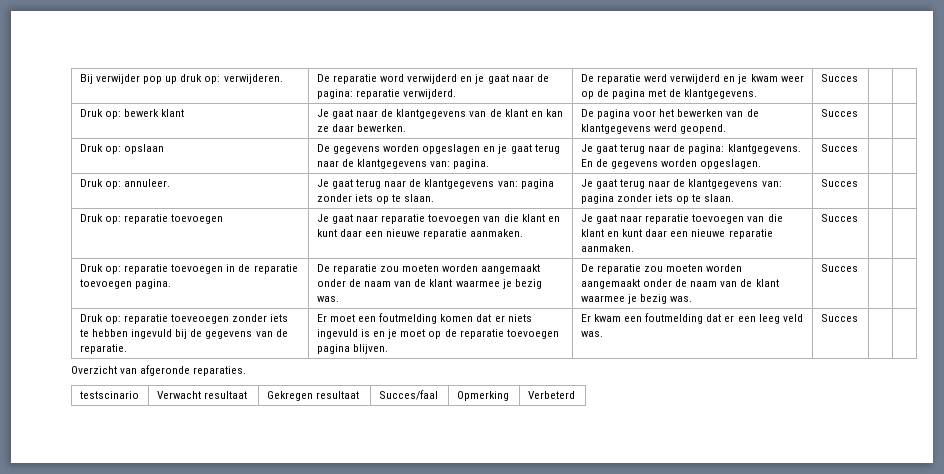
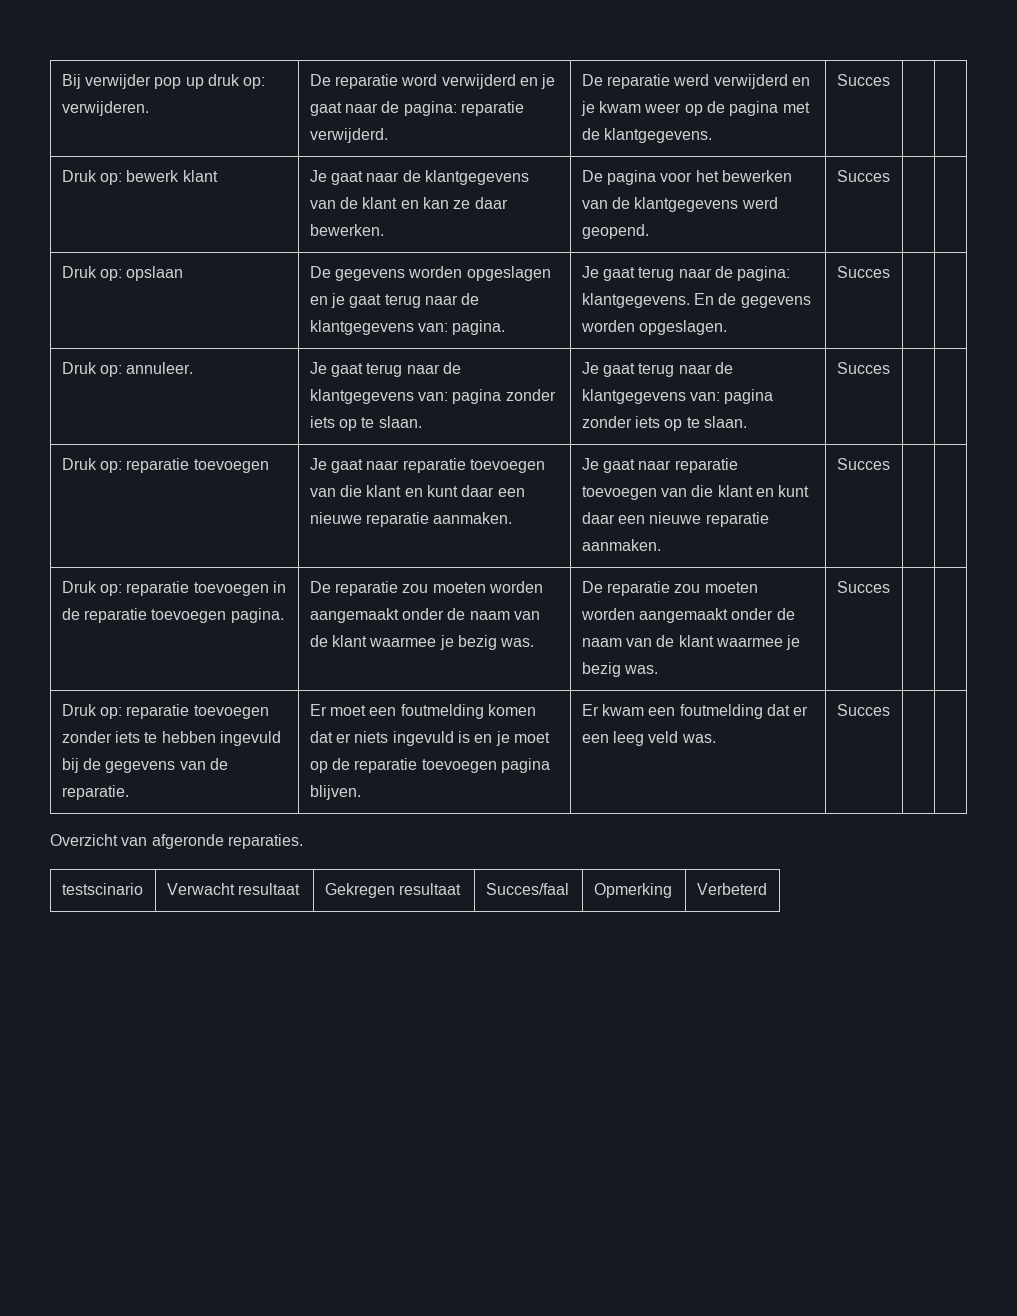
- Druk op: reparatie toeveoegen zonder iets te hebben ingevuld bij de gegevens van de reparatie.
+ Druk op: reparatie toevoegen zonder iets te hebben ingevuld bij de gegevens van de reparatie.

